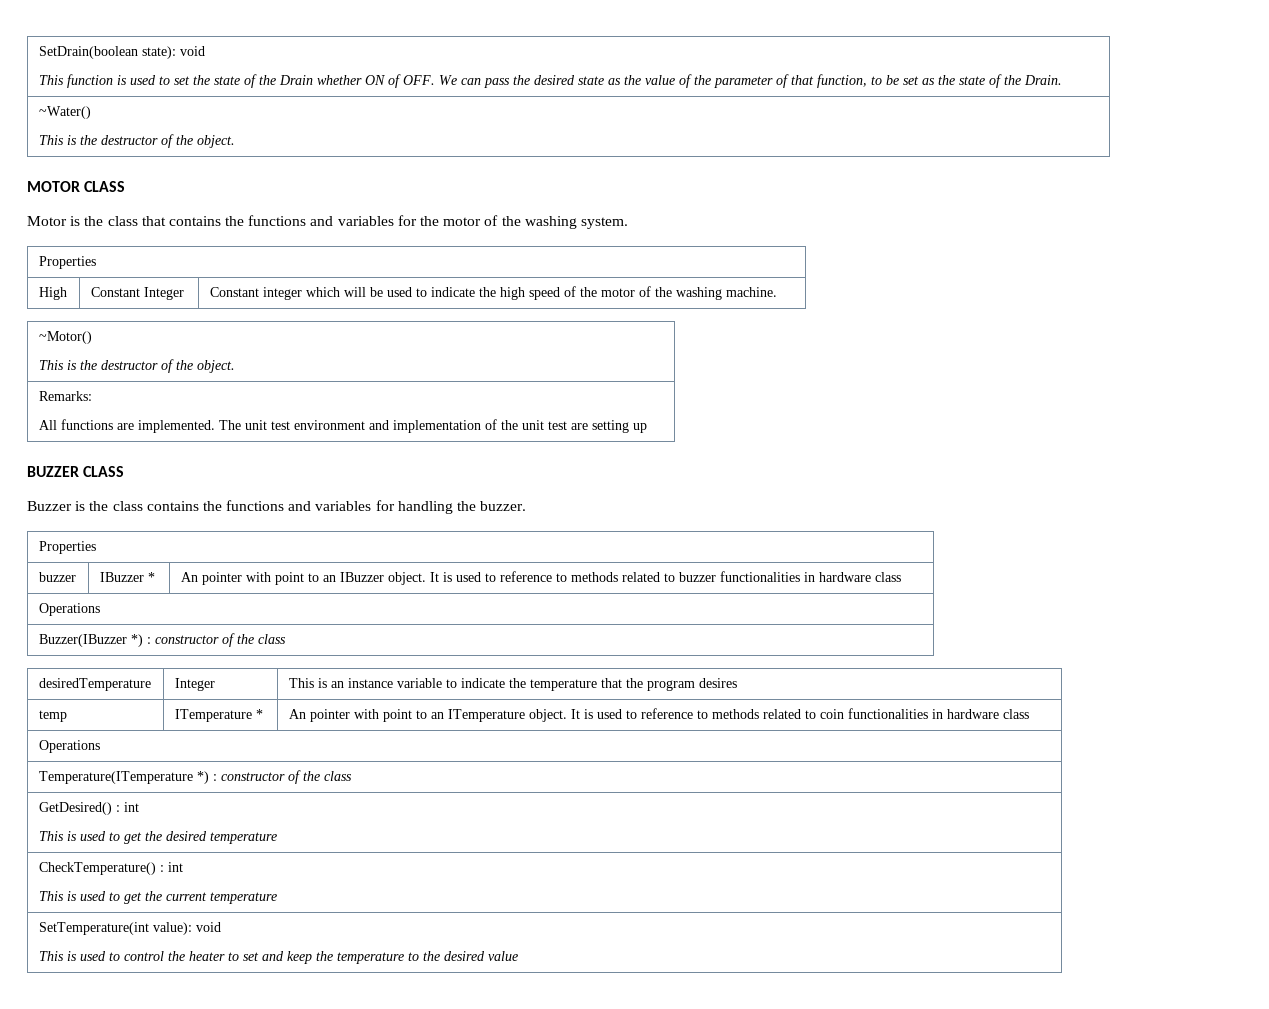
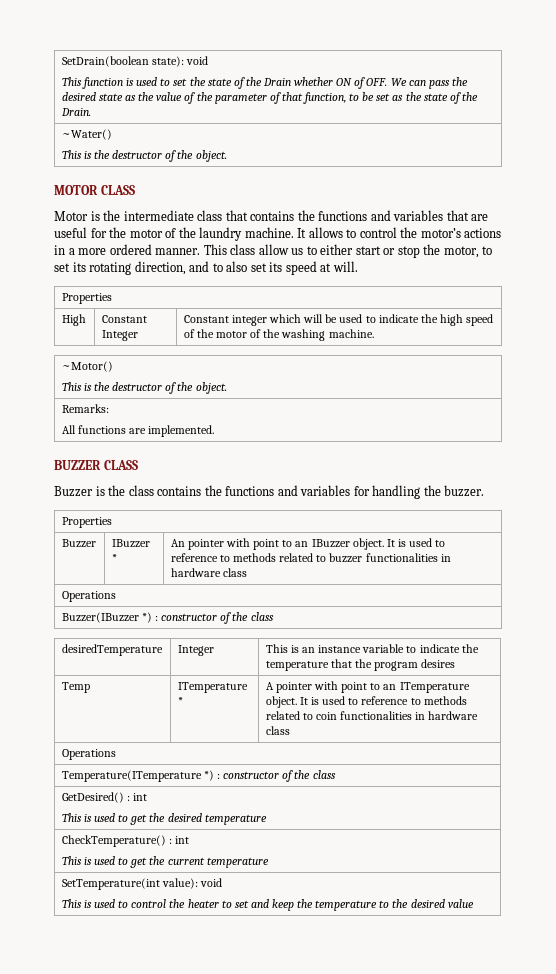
- Motor is the class that contains the functions and variables for the motor of the washing system.
+ Motor is the intermediate class that contains the functions and variables that are useful for the motor of the laundry machine. It allows to control the motor’s actions in a more ordered manner. This class allow us to either start or stop the motor, to set its rotating direction, and to also set its speed at will.
  Remarks:
- All functions are implemented. The unit test environment and implementation of the unit test are setting up
+ All functions are implemented.
- buzzer | IBuzzer * | An pointer with point to an IBuzzer object. It is used to reference to methods related to buzzer functionalities in hardware class
+ Buzzer | IBuzzer * | An pointer with point to an IBuzzer object. It is used to reference to methods related to buzzer functionalities in hardware class
- temp | ITemperature * | An pointer with point to an ITemperature object. It is used to reference to methods related to coin functionalities in hardware class
+ Temp | ITemperature * | A pointer with point to an ITemperature object. It is used to reference to methods related to coin functionalities in hardware class

